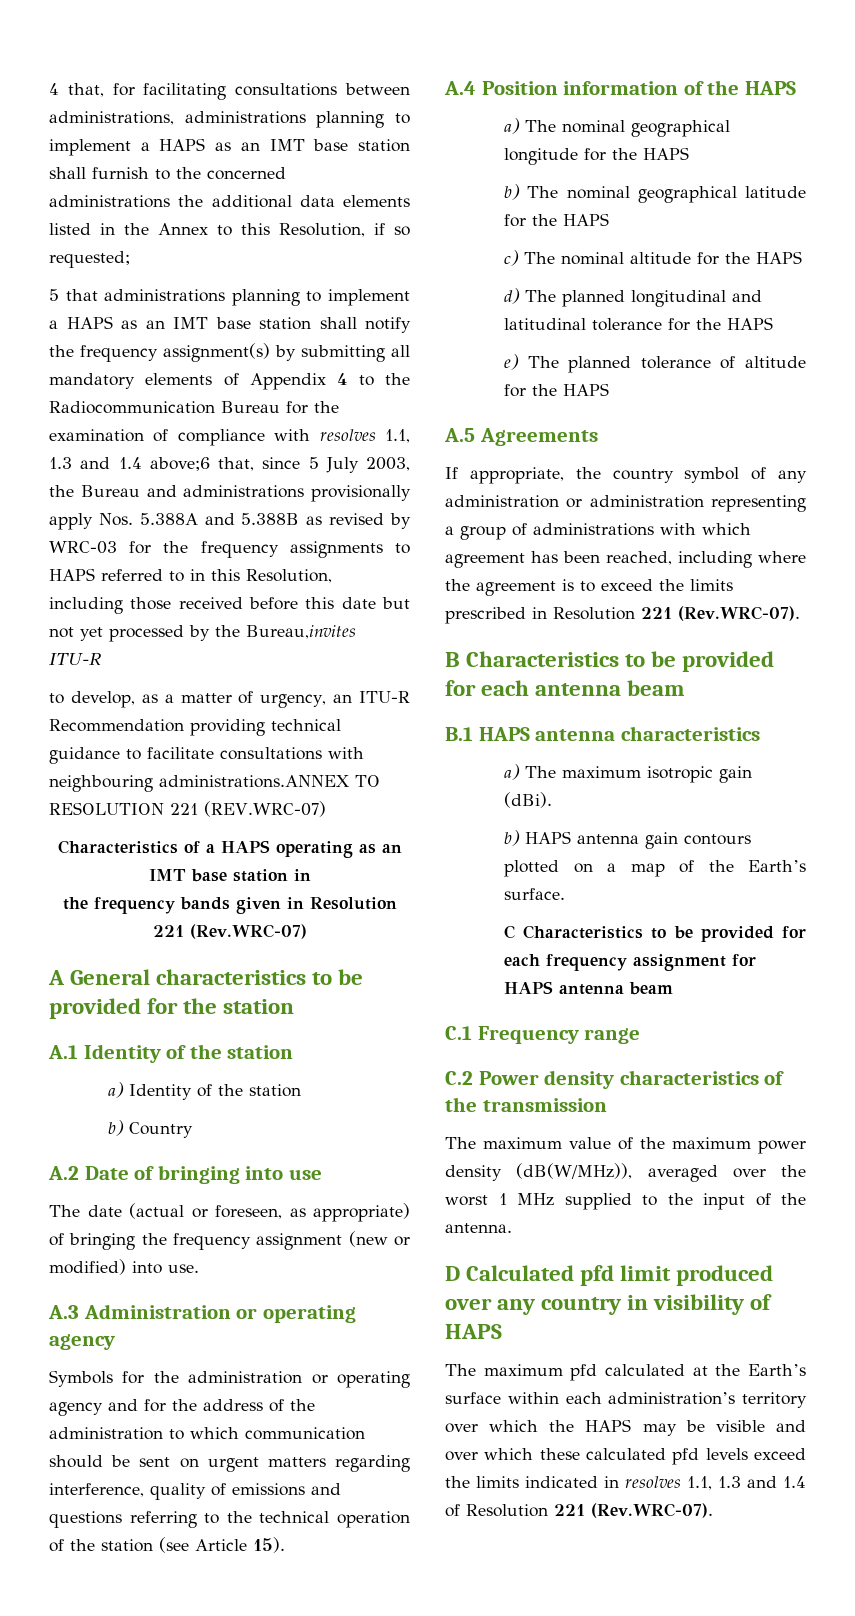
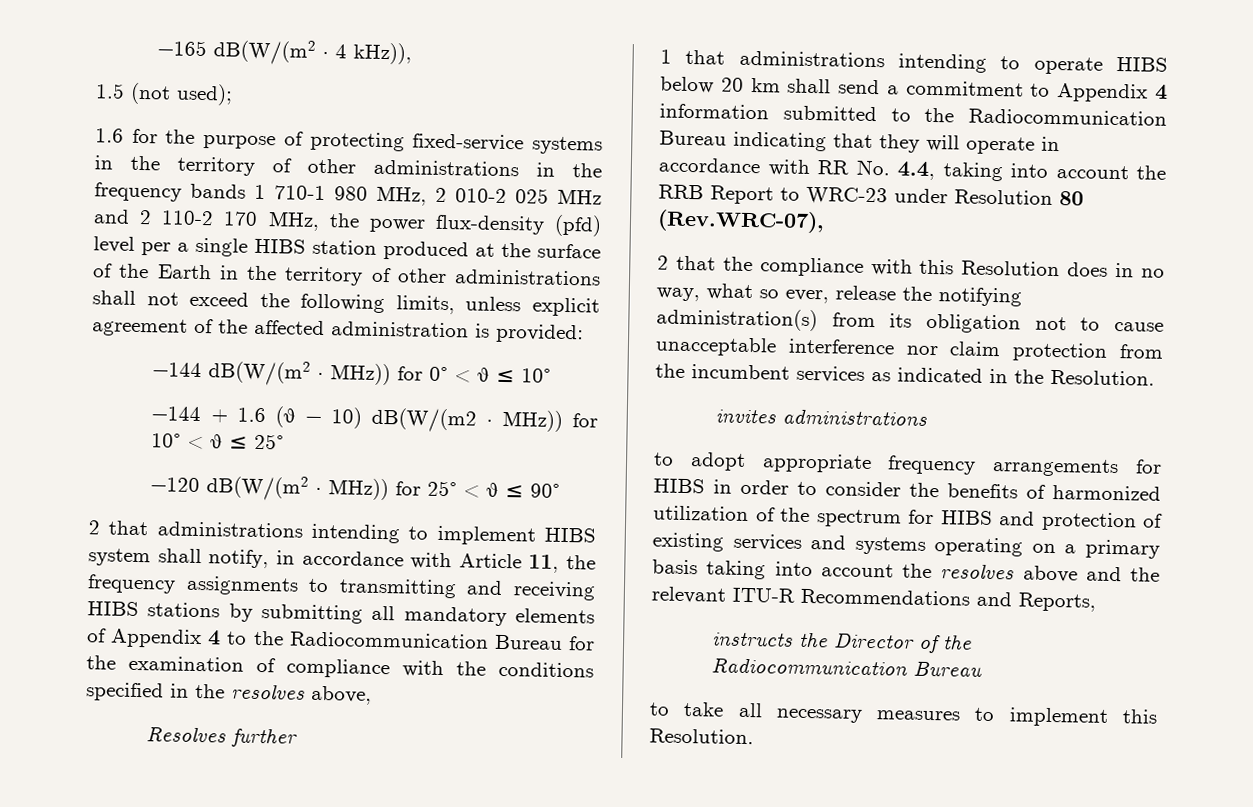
- 4 that, for facilitating consultations between administrations, administrations planning to implement a HAPS as an IMT base station shall furnish to the concerned administrations the additional data elements listed in the Annex to this Resolution, if so requested;
- 5 that administrations planning to implement a HAPS as an IMT base station shall notify the frequency assignment(s) by submitting all mandatory elements of Appendix 4 to the Radiocommunication Bureau for the examination of compliance with resolves 1.1, 1.3 and 1.4 above;6 that, since 5 July 2003, the Bureau and administrations provisionally apply Nos. 5.388A and 5.388B as revised by WRC-03 for the frequency assignments to HAPS referred to in this Resolution, including those received before this date but not yet processed by the Bureau,invites ITU-R
- to develop, as a matter of urgency, an ITU-R Recommendation providing technical guidance to facilitate consultations with neighbouring administrations.ANNEX TO RESOLUTION 221 (REV.WRC-07)
- Characteristics of a HAPS operating as an IMT base station in
- the frequency bands given in Resolution 221 (Rev.WRC-07)
- A General characteristics to be provided for the station
- A.1 Identity of the station
- a) Identity of the station
- b) Country
- A.2 Date of bringing into use
- The date (actual or foreseen, as appropriate) of bringing the frequency assignment (new or modified) into use.
- A.3 Administration or operating agency
- Symbols for the administration or operating agency and for the address of the administration to which communication should be sent on urgent matters regarding interference, quality of emissions and questions referring to the technical operation of the station (see Article 15).
- A.4 Position information of the HAPS
- a) The nominal geographical longitude for the HAPS
- b) The nominal geographical latitude for the HAPS
- c) The nominal altitude for the HAPS
- d) The planned longitudinal and latitudinal tolerance for the HAPS
- e) The planned tolerance of altitude for the HAPS
- A.5 Agreements
- If appropriate, the country symbol of any administration or administration representing a group of administrations with which agreement has been reached, including where the agreement is to exceed the limits prescribed in Resolution 221 (Rev.WRC-07).
- B Characteristics to be provided for each antenna beam
- B.1 HAPS antenna characteristics
- a) The maximum isotropic gain (dBi).
- b) HAPS antenna gain contours plotted on a map of the Earth’s surface.
- C Characteristics to be provided for each frequency assignment for HAPS antenna beam
- C.1 Frequency range
- C.2 Power density characteristics of the transmission
- The maximum value of the maximum power density (dB(W/MHz)), averaged over the worst 1 MHz supplied to the input of the antenna.
- D Calculated pfd limit produced over any country in visibility of HAPS
- The maximum pfd calculated at the Earth’s surface within each administration’s territory over which the HAPS may be visible and over which these calculated pfd levels exceed the limits indicated in resolves 1.1, 1.3 and 1.4 of Resolution 221 (Rev.WRC-07).
+ −165 dB(W/(m2 · 4 kHz)),
+ 1.5 (not used);
+ 1.6 for the purpose of protecting fixed-service systems in the territory of other administrations in the frequency bands 1 710-1 980 MHz, 2 010-2 025 MHz and 2 110-2 170 MHz, the power flux-density (pfd) level per a single HIBS station produced at the surface of the Earth in the territory of other administrations shall not exceed the following limits, unless explicit agreement of the affected administration is provided:
+ −144 dB(W/(m2 · MHz)) for 0° < θ ≤ 10°
+ −144 + 1.6 (θ − 10) dB(W/(m2 · MHz)) for 10° < θ ≤ 25°
+ −120 dB(W/(m2 · MHz)) for 25° < θ ≤ 90°
+ 2 that administrations intending to implement HIBS system shall notify, in accordance with Article 11, the frequency assignments to transmitting and receiving HIBS stations by submitting all mandatory elements of Appendix 4 to the Radiocommunication Bureau for the examination of compliance with the conditions specified in the resolves above,
+ Resolves further
+ 1 that administrations intending to operate HIBS below 20 km shall send a commitment to Appendix 4 information submitted to the Radiocommunication Bureau indicating that they will operate in accordance with RR No. 4.4, taking into account the RRB Report to WRC-23 under Resolution 80 (Rev.WRC-07),
+ 2 that the compliance with this Resolution does in no way, what so ever, release the notifying administration(s) from its obligation not to cause unacceptable interference nor claim protection from the incumbent services as indicated in the Resolution.
+ invites administrations
+ to adopt appropriate frequency arrangements for HIBS in order to consider the benefits of harmonized utilization of the spectrum for HIBS and protection of existing services and systems operating on a primary basis taking into account the resolves above and the relevant ITU-R Recommendations and Reports,
+ instructs the Director of the Radiocommunication Bureau
+ to take all necessary measures to implement this Resolution.

